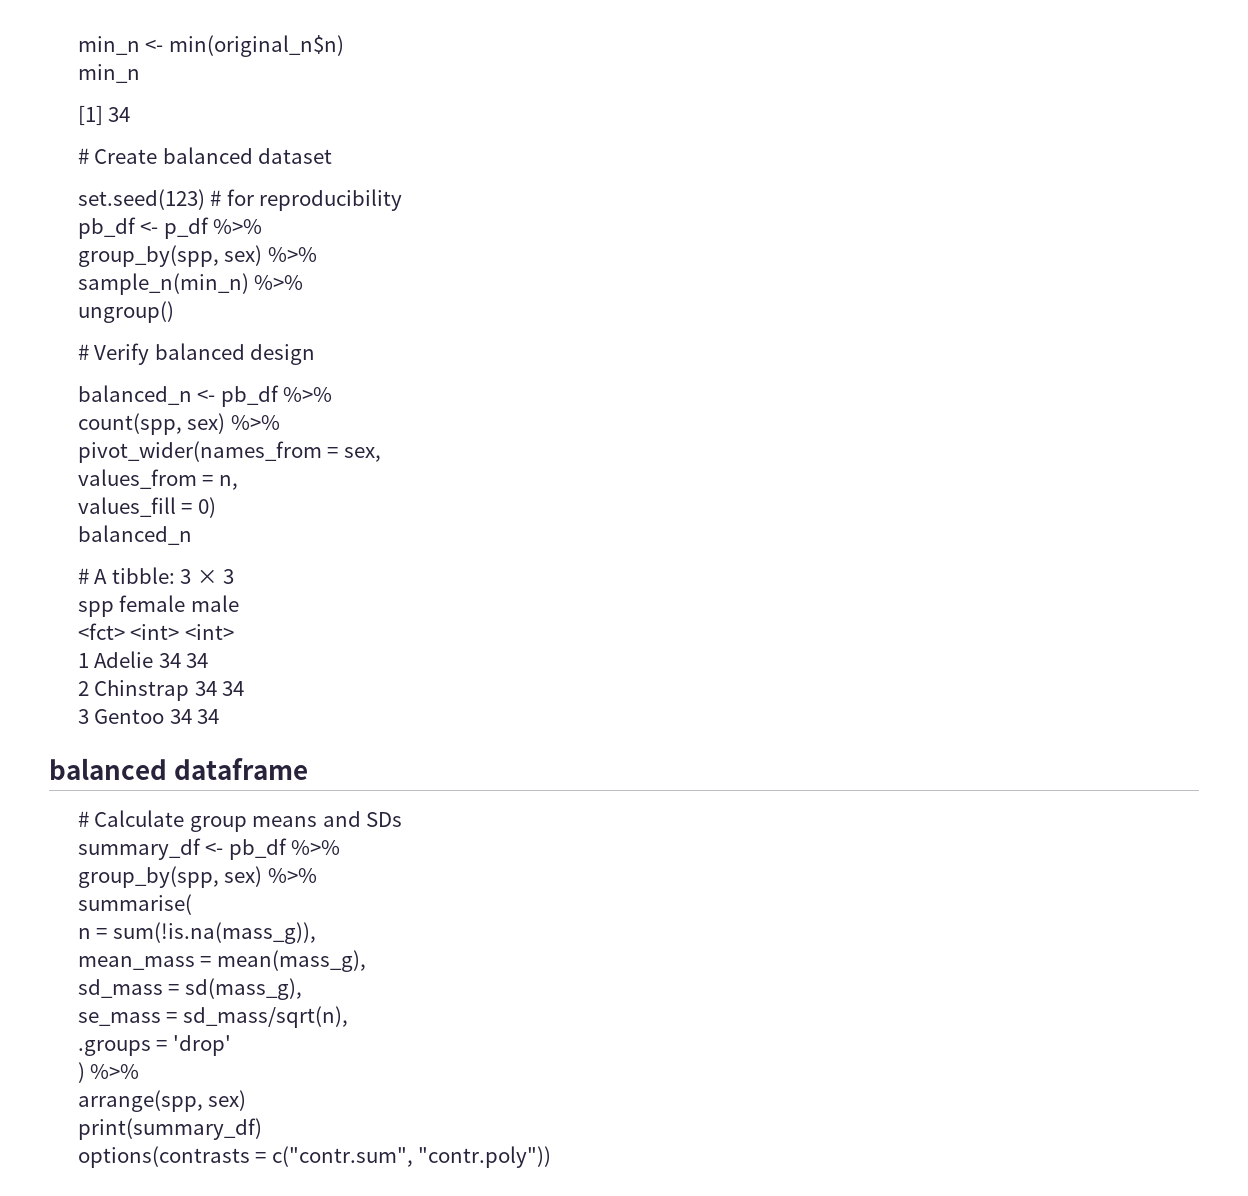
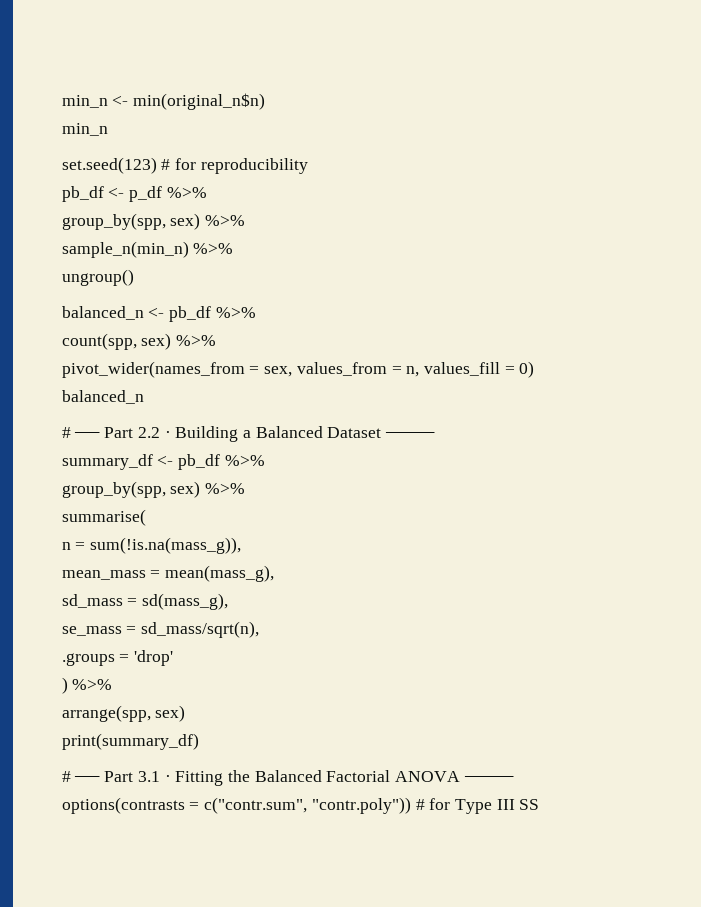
- [1] 34
- # Create balanced dataset
- # Verify balanced design
- pivot_wider(names_from = sex,
- values_from = n,
- values_fill = 0)
+ pivot_wider(names_from = sex, values_from = n, values_fill = 0)
- # A tibble: 3 × 3
- spp female male
- <fct> <int> <int>
- 1 Adelie 34 34
- 2 Chinstrap 34 34
- 3 Gentoo 34 34
- balanced dataframe
- # Calculate group means and SDs
+ # ── Part 2.2 · Building a Balanced Dataset ────
+ # ── Part 3.1 · Fitting the Balanced Factorial ANOVA ────
- options(contrasts = c("contr.sum", "contr.poly"))
+ options(contrasts = c("contr.sum", "contr.poly")) # for Type III SS

